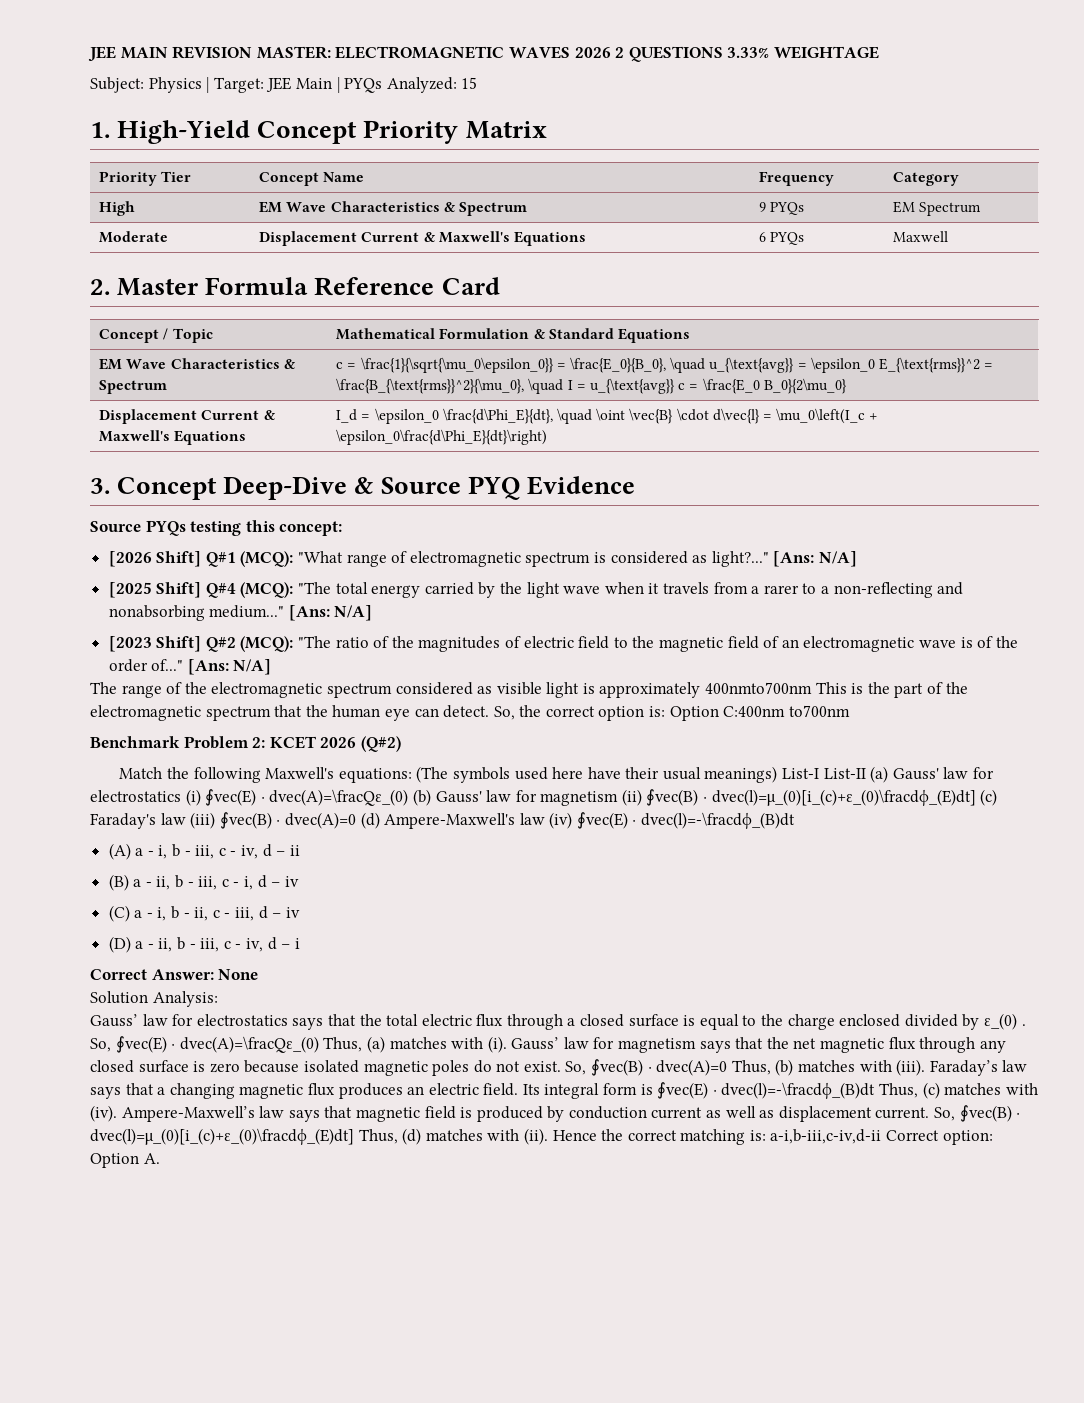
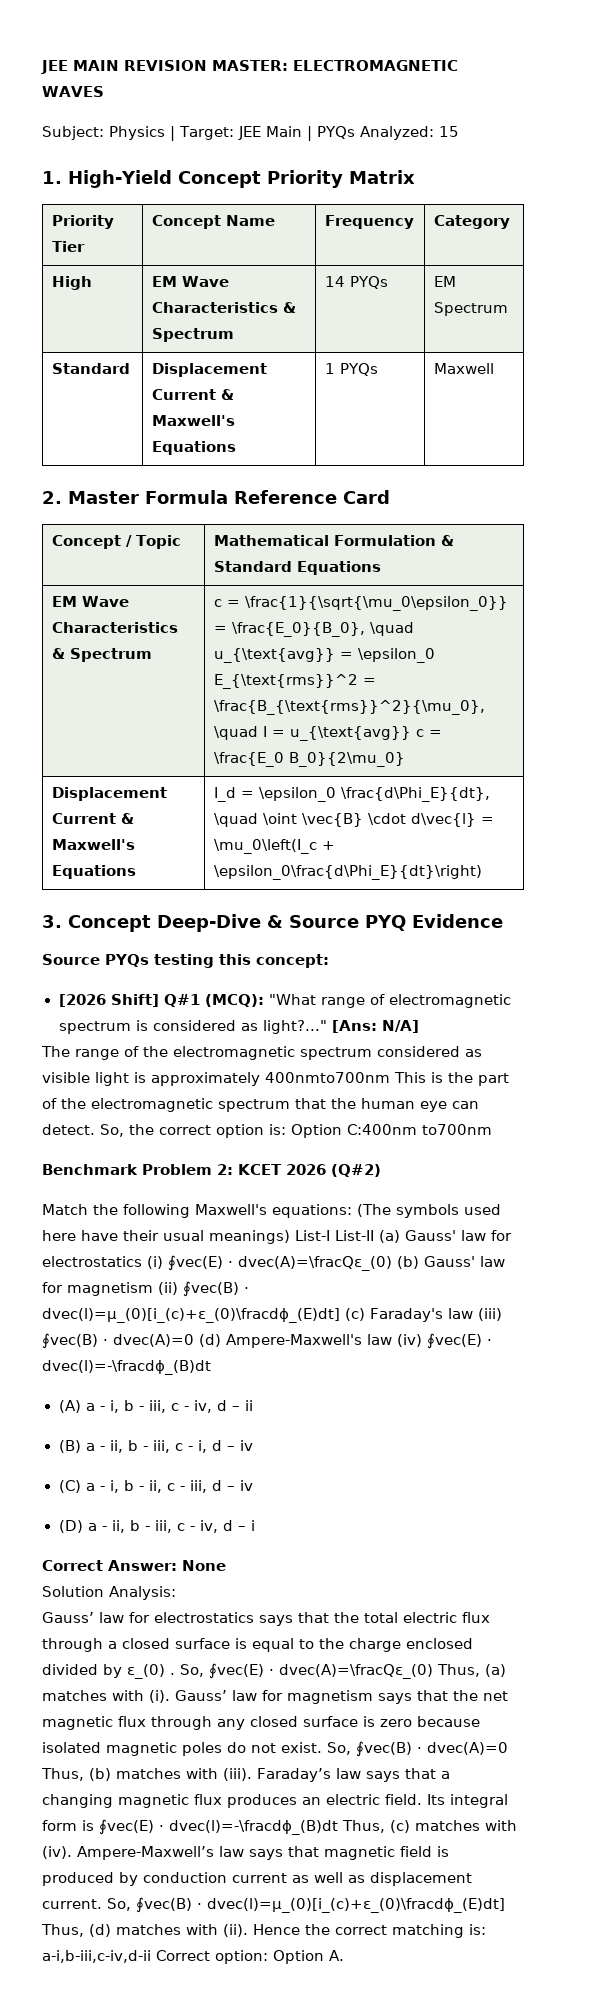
- JEE MAIN REVISION MASTER: ELECTROMAGNETIC WAVES 2026 2 QUESTIONS 3.33% WEIGHTAGE
+ JEE MAIN REVISION MASTER: ELECTROMAGNETIC WAVES
- High | EM Wave Characteristics & Spectrum | 9 PYQs | EM Spectrum
+ High | EM Wave Characteristics & Spectrum | 14 PYQs | EM Spectrum
- Moderate | Displacement Current & Maxwell's Equations | 6 PYQs | Maxwell
+ Standard | Displacement Current & Maxwell's Equations | 1 PYQs | Maxwell
- [2025 Shift] Q#4 (MCQ): "The total energy carried by the light wave when it travels from a rarer to a non-reflecting and nonabsorbing medium..." [Ans: N/A]
- [2023 Shift] Q#2 (MCQ): "The ratio of the magnitudes of electric field to the magnetic field of an electromagnetic wave is of the order of..." [Ans: N/A]

